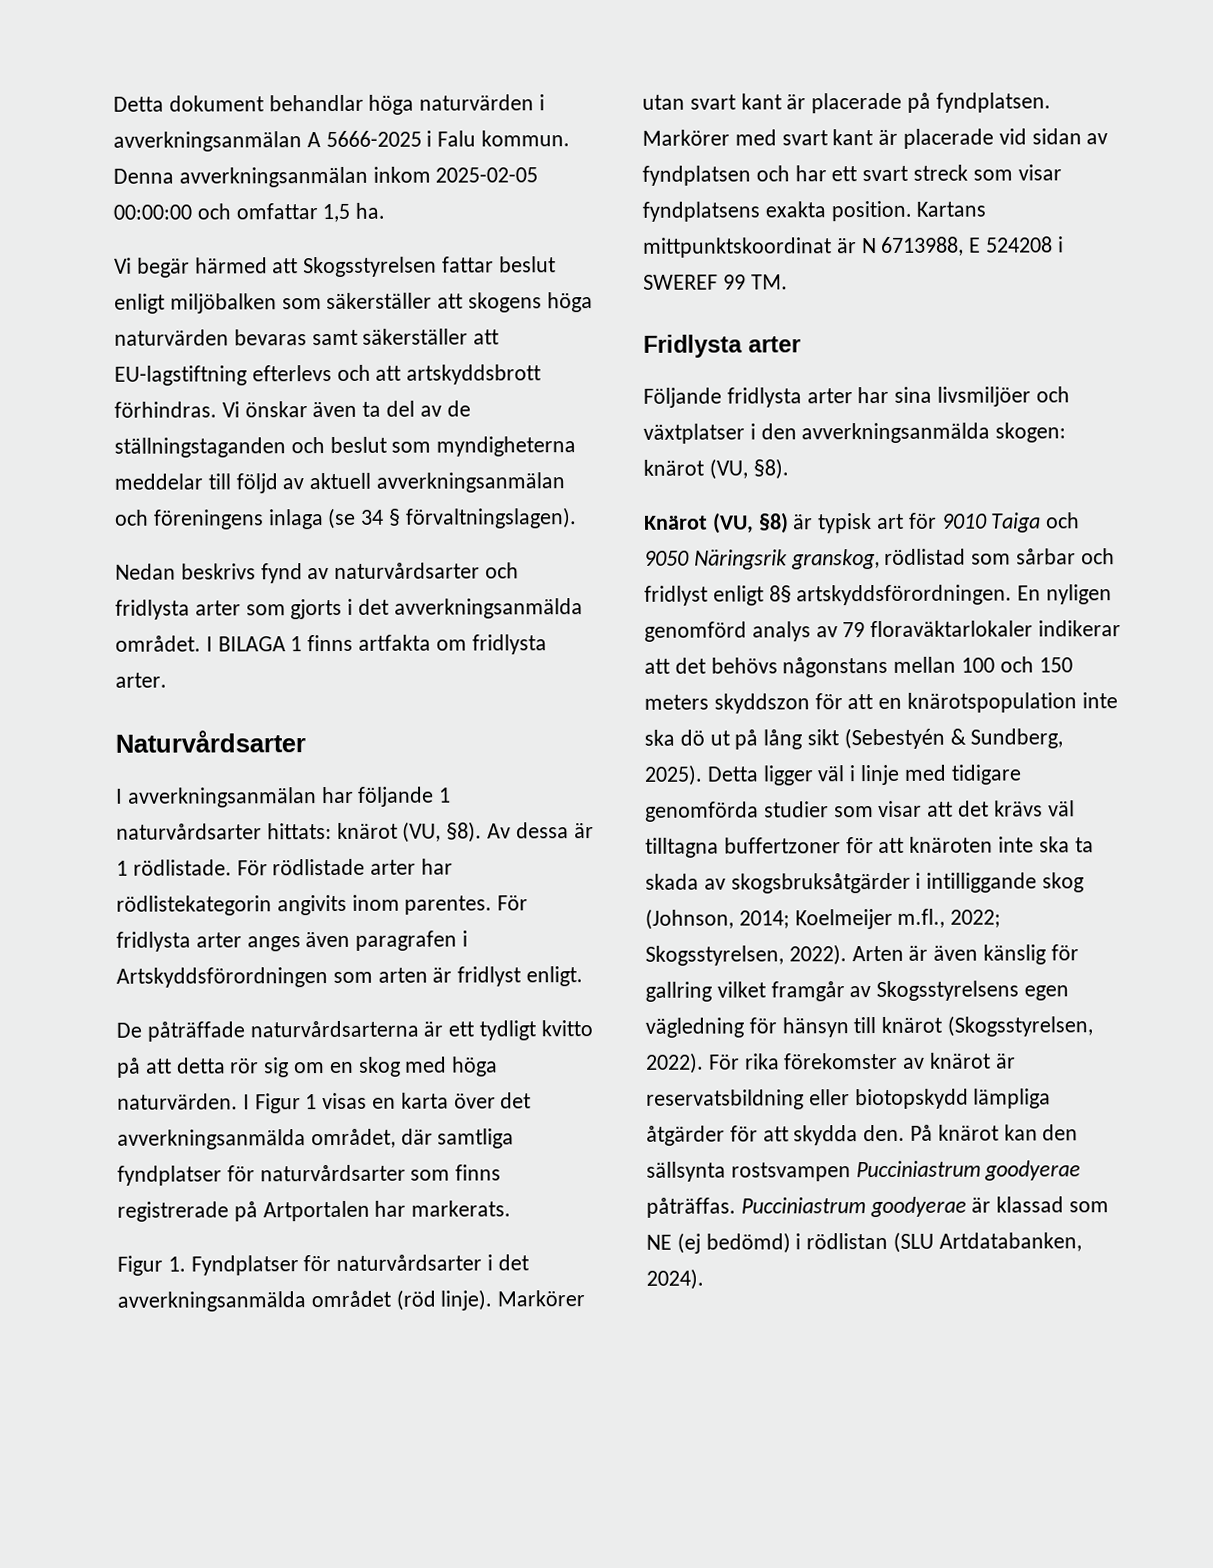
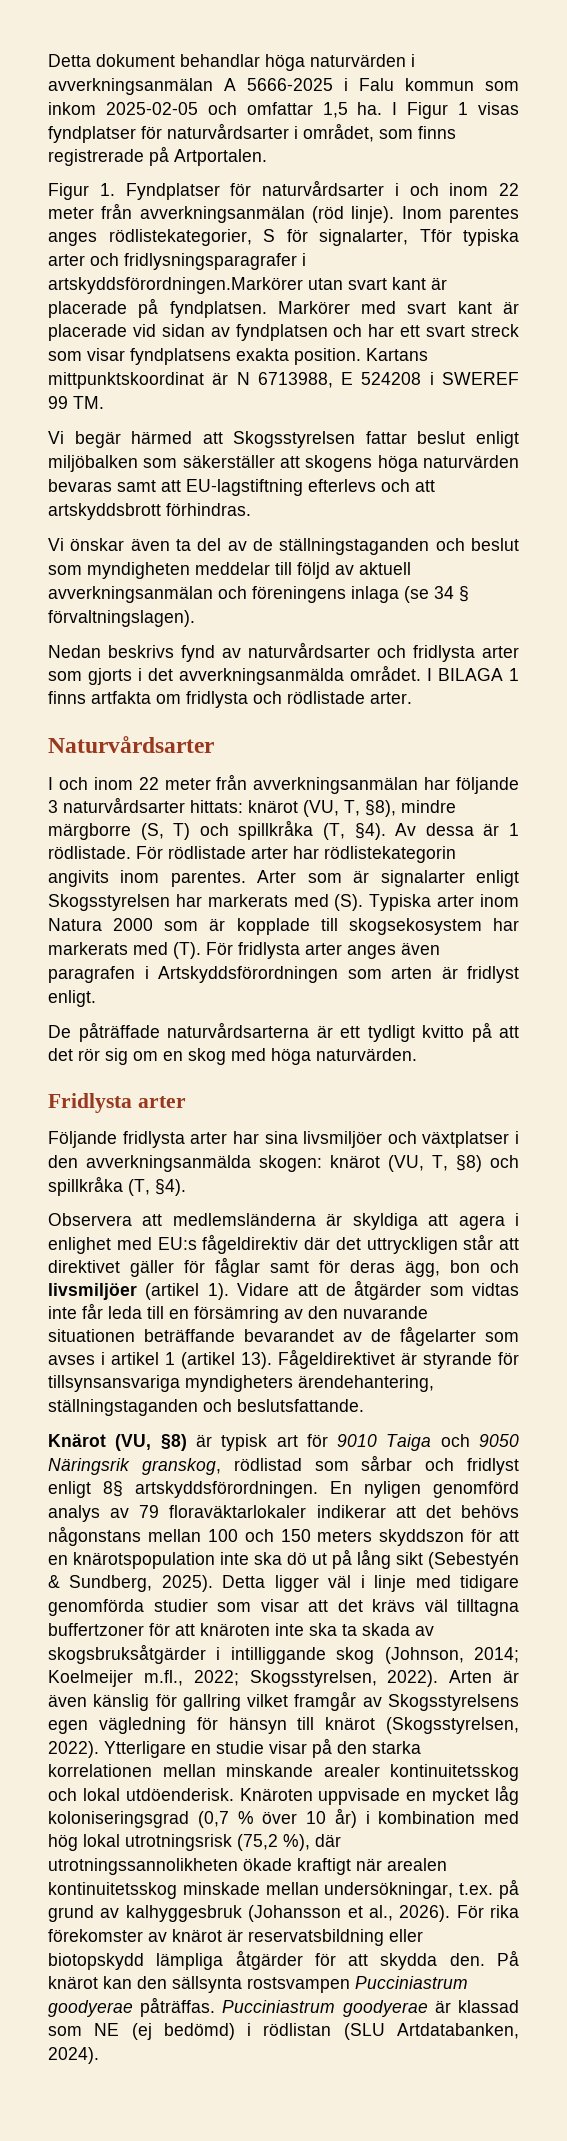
- Detta dokument behandlar höga naturvärden i avverkningsanmälan A 5666-2025 i Falu kommun. Denna avverkningsanmälan inkom 2025-02-05 00:00:00 och omfattar 1,5 ha.
- Vi begär härmed att Skogsstyrelsen fattar beslut enligt miljöbalken som säkerställer att skogens höga naturvärden bevaras samt säkerställer att EU-lagstiftning efterlevs och att artskyddsbrott förhindras. Vi önskar även ta del av de ställningstaganden och beslut som myndigheterna meddelar till följd av aktuell avverkningsanmälan och föreningens inlaga (se 34 § förvaltningslagen).
- Nedan beskrivs fynd av naturvårdsarter och fridlysta arter som gjorts i det avverkningsanmälda området. I BILAGA 1 finns artfakta om fridlysta arter.
- Naturvårdsarter
- I avverkningsanmälan har följande 1 naturvårdsarter hittats: knärot (VU, §8). Av dessa är 1 rödlistade. För rödlistade arter har rödlistekategorin angivits inom parentes. För fridlysta arter anges även paragrafen i Artskyddsförordningen som arten är fridlyst enligt.
- De påträffade naturvårdsarterna är ett tydligt kvitto på att detta rör sig om en skog med höga naturvärden. I Figur 1 visas en karta över det avverkningsanmälda området, där samtliga fyndplatser för naturvårdsarter som finns registrerade på Artportalen har markerats.
+ Detta dokument behandlar höga naturvärden i avverkningsanmälan A 5666-2025 i Falu kommun som inkom 2025-02-05 och omfattar 1,5 ha. I Figur 1 visas fyndplatser för naturvårdsarter i området, som finns registrerade på Artportalen.
- Figur 1. Fyndplatser för naturvårdsarter i det avverkningsanmälda området (röd linje). Markörer utan svart kant är placerade på fyndplatsen.
+ Figur 1. Fyndplatser för naturvårdsarter i och inom 22 meter från avverkningsanmälan (röd linje). Inom parentes anges rödlistekategorier, S för signalarter, Tför typiska arter och fridlysningsparagrafer i artskyddsförordningen.Markörer utan svart kant är placerade på fyndplatsen.
+ Vi begär härmed att Skogsstyrelsen fattar beslut enligt miljöbalken som säkerställer att skogens höga naturvärden bevaras samt att EU-lagstiftning efterlevs och att artskyddsbrott förhindras.
+ Vi önskar även ta del av de ställningstaganden och beslut som myndigheten meddelar till följd av aktuell avverkningsanmälan och föreningens inlaga (se 34 § förvaltningslagen).
+ Nedan beskrivs fynd av naturvårdsarter och fridlysta arter som gjorts i det avverkningsanmälda området. I BILAGA 1 finns artfakta om fridlysta och rödlistade arter.
+ Naturvårdsarter
+ I och inom 22 meter från avverkningsanmälan har följande 3 naturvårdsarter hittats: knärot (VU, T, §8), mindre märgborre (S, T) och spillkråka (T, §4). Av dessa är 1 rödlistade. För rödlistade arter har rödlistekategorin angivits inom parentes. Arter som är signalarter enligt Skogsstyrelsen har markerats med (S). Typiska arter inom Natura 2000 som är kopplade till skogsekosystem har markerats med (T). För fridlysta arter anges även paragrafen i Artskyddsförordningen som arten är fridlyst enligt.
+ De påträffade naturvårdsarterna är ett tydligt kvitto på att det rör sig om en skog med höga naturvärden.
- Följande fridlysta arter har sina livsmiljöer och växtplatser i den avverkningsanmälda skogen: knärot (VU, §8).
+ Följande fridlysta arter har sina livsmiljöer och växtplatser i den avverkningsanmälda skogen: knärot (VU, T, §8) och spillkråka (T, §4).
+ Observera att medlemsländerna är skyldiga att agera i enlighet med EU:s fågeldirektiv där det uttryckligen står att direktivet gäller för fåglar samt för deras ägg, bon och livsmiljöer (artikel 1). Vidare att de åtgärder som vidtas inte får leda till en försämring av den nuvarande situationen beträffande bevarandet av de fågelarter som avses i artikel 1 (artikel 13). Fågeldirektivet är styrande för tillsynsansvariga myndigheters ärendehantering, ställningstaganden och beslutsfattande.
+ Ytterligare en studie visar på den starka korrelationen mellan minskande arealer kontinuitetsskog och lokal utdöenderisk. Knäroten uppvisade en mycket låg koloniseringsgrad (0,7 % över 10 år) i kombination med hög lokal utrotningsrisk (75,2 %), där utrotningssannolikheten ökade kraftigt när arealen kontinuitetsskog minskade mellan undersökningar, t.ex. på grund av kalhyggesbruk (Johansson et al., 2026).

